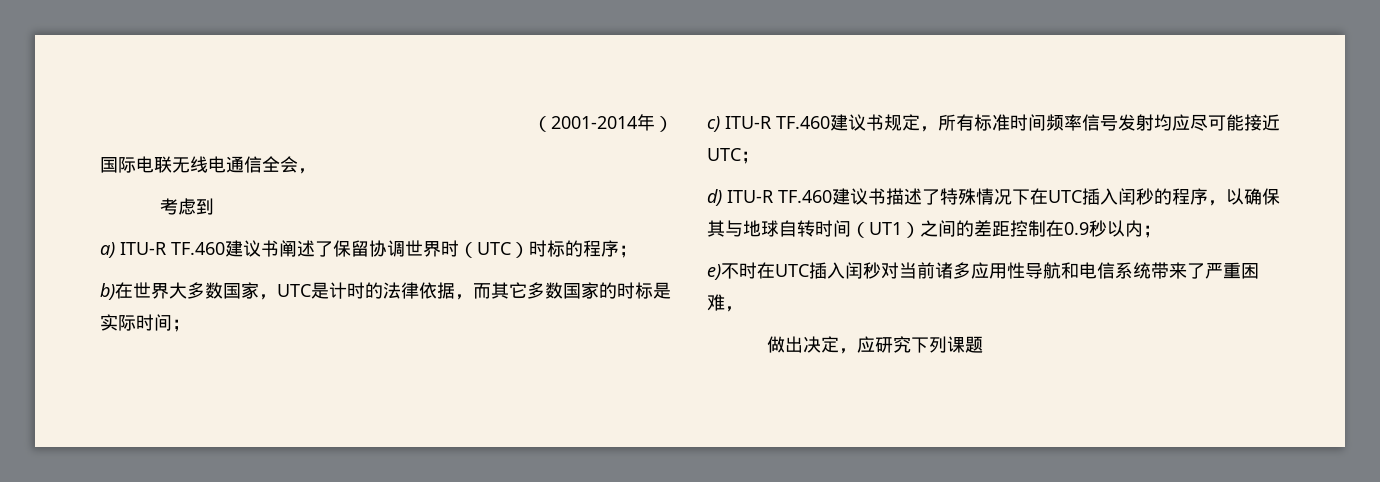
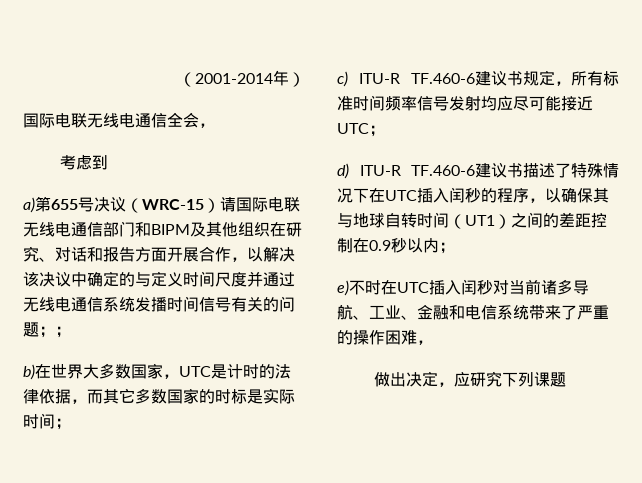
- a) ITU-R TF.460建议书阐述了保留协调世界时（UTC）时标的程序；
+ a)第655号决议（WRC-15）请国际电联无线电通信部门和BIPM及其他组织在研究、对话和报告方面开展合作，以解决该决议中确定的与定义时间尺度并通过无线电通信系统发播时间信号有关的问题；；
- c) ITU-R TF.460建议书规定，所有标准时间频率信号发射均应尽可能接近UTC；
+ c) ITU-R TF.460-6建议书规定，所有标准时间频率信号发射均应尽可能接近UTC；
- d) ITU-R TF.460建议书描述了特殊情况下在UTC插入闰秒的程序，以确保其与地球自转时间（UT1）之间的差距控制在0.9秒以内；
+ d) ITU-R TF.460-6建议书描述了特殊情况下在UTC插入闰秒的程序，以确保其与地球自转时间（UT1）之间的差距控制在0.9秒以内；
- e)不时在UTC插入闰秒对当前诸多应用性导航和电信系统带来了严重困难，
+ e)不时在UTC插入闰秒对当前诸多导航、工业、金融和电信系统带来了严重的操作困难，

